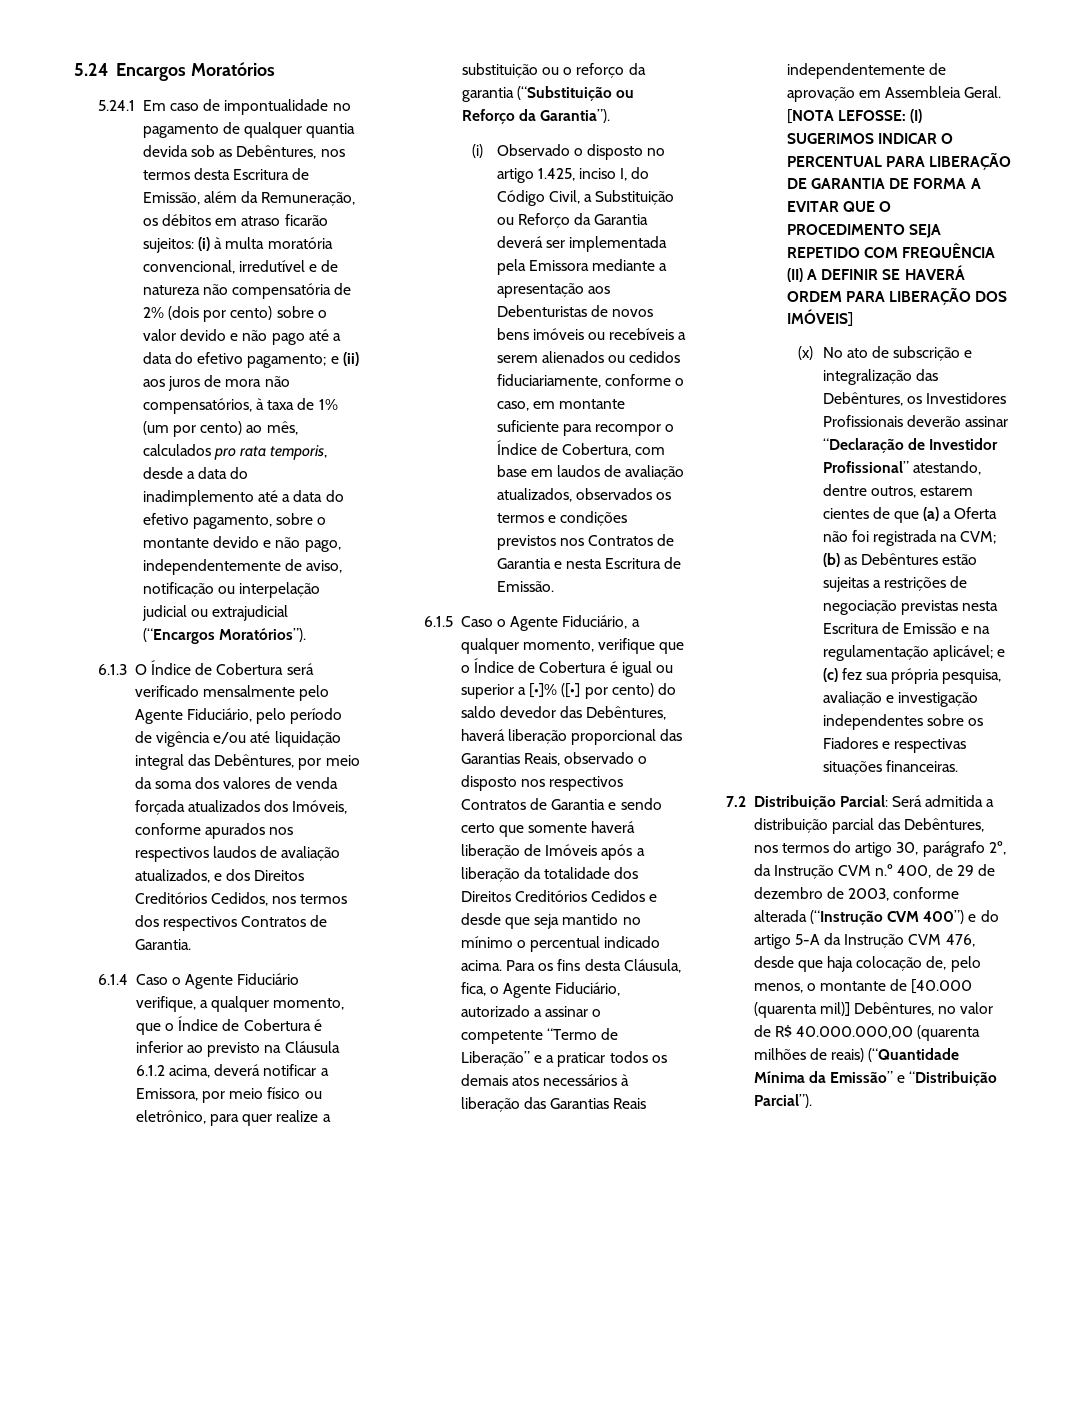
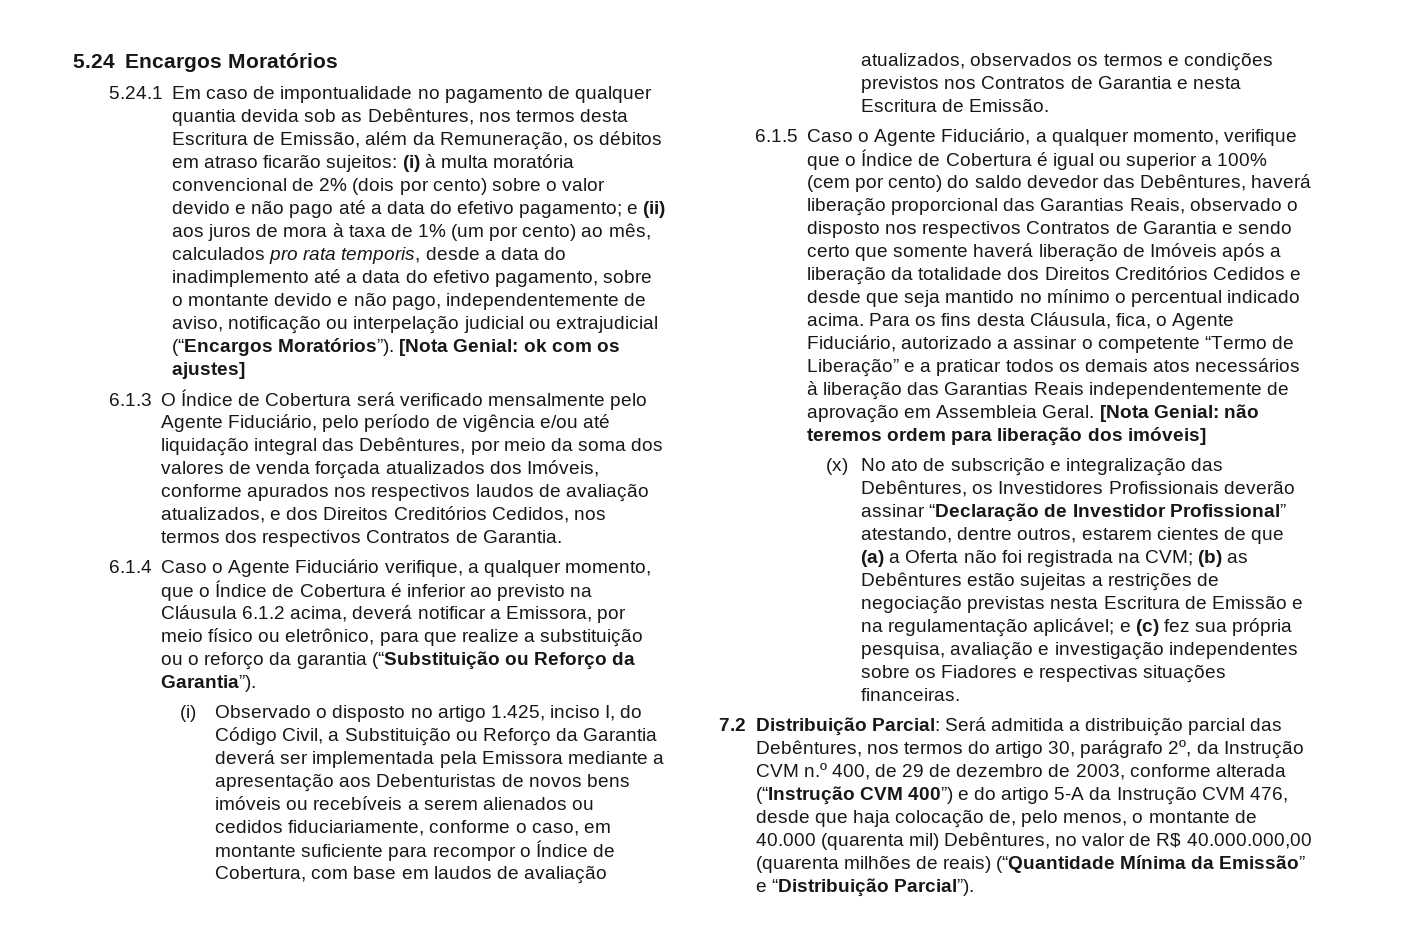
- (i) à multa moratória convencional, irredutível e de natureza não compensatória de 2% (dois por cento) sobre o valor devido e não pago até a data do efetivo pagamento;
+ (i) à multa moratória convencional de 2% (dois por cento) sobre o valor devido e não pago até a data do efetivo pagamento;
- e (ii) aos juros de mora não compensatórios, à taxa de 1% (um por cento) ao mês, calculados pro rata temporis, desde a data do inadimplemento até a data do efetivo pagamento, sobre o montante devido e não pago, independentemente de aviso, notificação ou interpelação judicial ou extrajudicial (“Encargos Moratórios”).
+ e (ii) aos juros de mora à taxa de 1% (um por cento) ao mês, calculados pro rata temporis, desde a data do inadimplemento até a data do efetivo pagamento, sobre o montante devido e não pago, independentemente de aviso, notificação ou interpelação judicial ou extrajudicial (“Encargos Moratórios”). [Nota Genial: ok com os ajustes]
- 6.1.4 Caso o Agente Fiduciário verifique, a qualquer momento, que o Índice de Cobertura é inferior ao previsto na Cláusula 6.1.2 acima, deverá notificar a Emissora, por meio físico ou eletrônico, para quer realize a substituição ou o reforço da garantia (“Substituição ou Reforço da Garantia”).
+ 6.1.4 Caso o Agente Fiduciário verifique, a qualquer momento, que o Índice de Cobertura é inferior ao previsto na Cláusula 6.1.2 acima, deverá notificar a Emissora, por meio físico ou eletrônico, para que realize a substituição ou o reforço da garantia (“Substituição ou Reforço da Garantia”).
- 6.1.5 Caso o Agente Fiduciário, a qualquer momento, verifique que o Índice de Cobertura é igual ou superior a [•]% ([•] por cento) do saldo devedor das Debêntures, haverá liberação proporcional das Garantias Reais, observado o disposto nos respectivos Contratos de Garantia e sendo certo que somente haverá liberação de Imóveis após a liberação da totalidade dos Direitos Creditórios Cedidos e desde que seja mantido no mínimo o percentual indicado acima.
+ 6.1.5 Caso o Agente Fiduciário, a qualquer momento, verifique que o Índice de Cobertura é igual ou superior a 100% (cem por cento) do saldo devedor das Debêntures, haverá liberação proporcional das Garantias Reais, observado o disposto nos respectivos Contratos de Garantia e sendo certo que somente haverá liberação de Imóveis após a liberação da totalidade dos Direitos Creditórios Cedidos e desde que seja mantido no mínimo o percentual indicado acima.
- [NOTA LEFOSSE: (I) SUGERIMOS INDICAR O PERCENTUAL PARA LIBERAÇÃO DE GARANTIA DE FORMA A EVITAR QUE O PROCEDIMENTO SEJA REPETIDO COM FREQUÊNCIA (II) A DEFINIR SE HAVERÁ ORDEM PARA LIBERAÇÃO DOS IMÓVEIS]
+ [Nota Genial: não teremos ordem para liberação dos imóveis]
- Será admitida a distribuição parcial das Debêntures, nos termos do artigo 30, parágrafo 2º, da Instrução CVM n.º 400, de 29 de dezembro de 2003, conforme alterada (“Instrução CVM 400”) e do artigo 5-A da Instrução CVM 476, desde que haja colocação de, pelo menos, o montante de [40.000 (quarenta mil)] Debêntures, no valor de R$ 40.000.000,00 (quarenta milhões de reais) (“Quantidade Mínima da Emissão” e “Distribuição Parcial”).
+ Será admitida a distribuição parcial das Debêntures, nos termos do artigo 30, parágrafo 2º, da Instrução CVM n.º 400, de 29 de dezembro de 2003, conforme alterada (“Instrução CVM 400”) e do artigo 5-A da Instrução CVM 476, desde que haja colocação de, pelo menos, o montante de 40.000 (quarenta mil) Debêntures, no valor de R$ 40.000.000,00 (quarenta milhões de reais) (“Quantidade Mínima da Emissão” e “Distribuição Parcial”).

